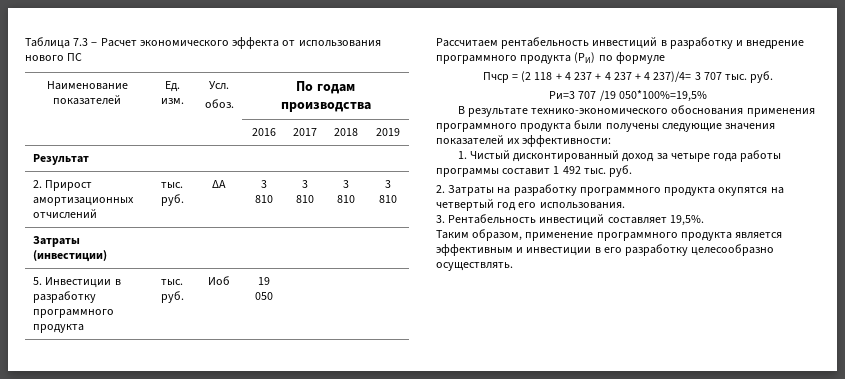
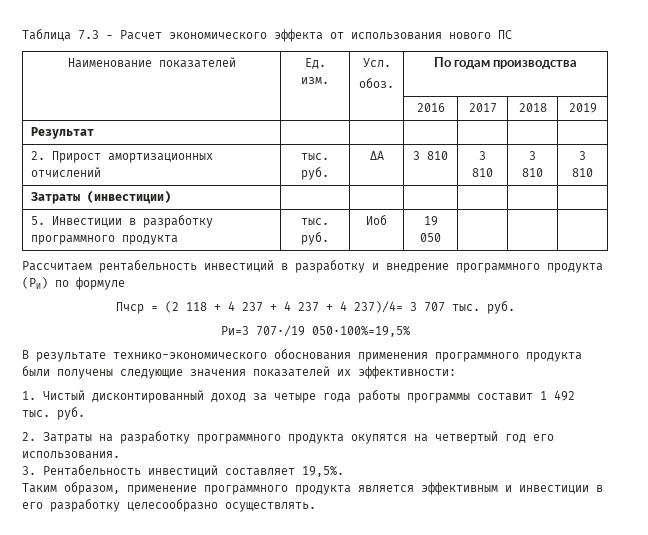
- Ри=3 707 /19 050*100%=19,5%
+ Ри=3 707·/19 050·100%=19,5%

